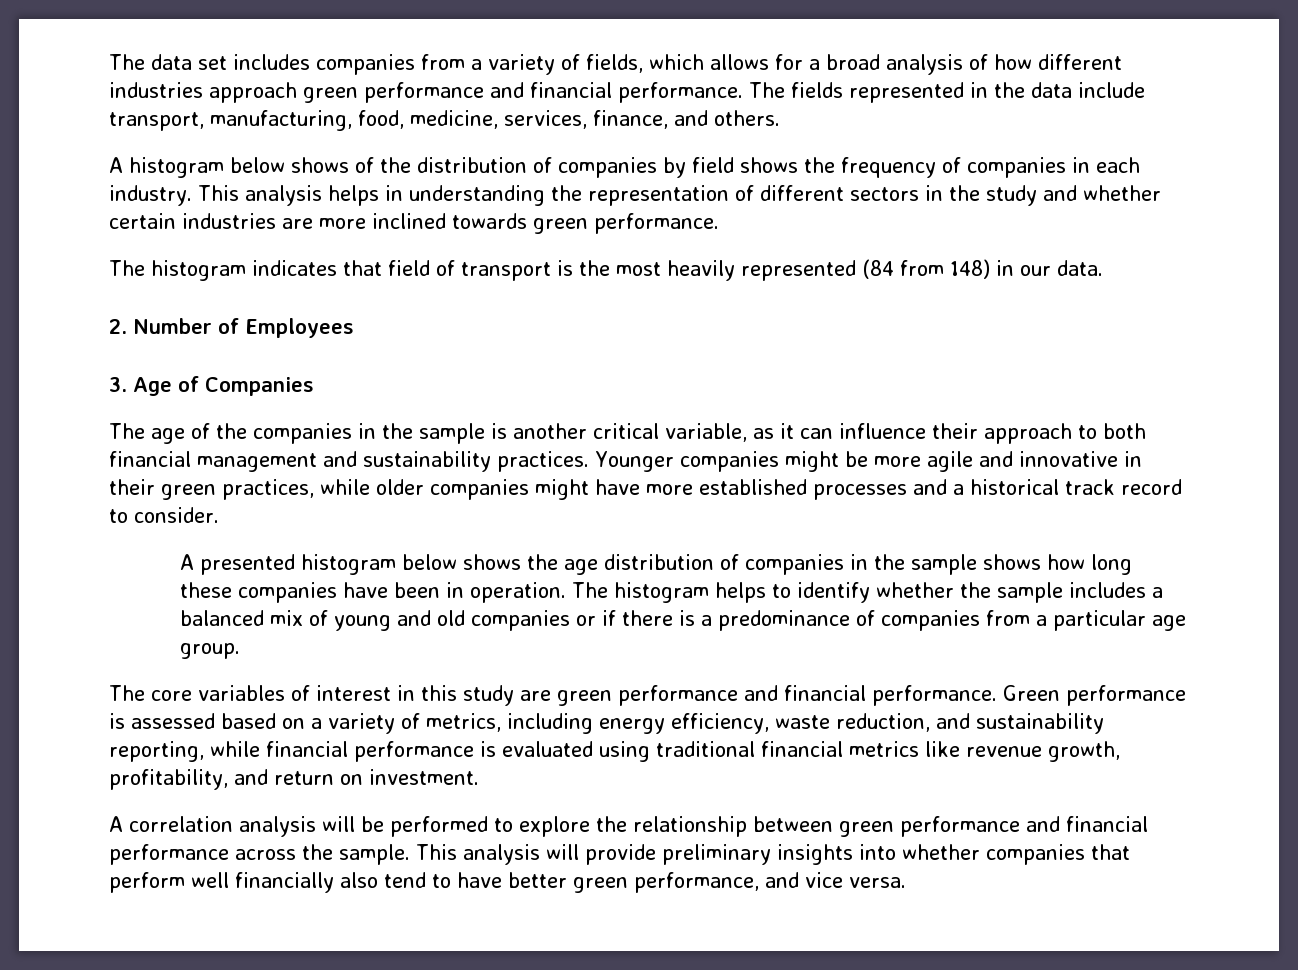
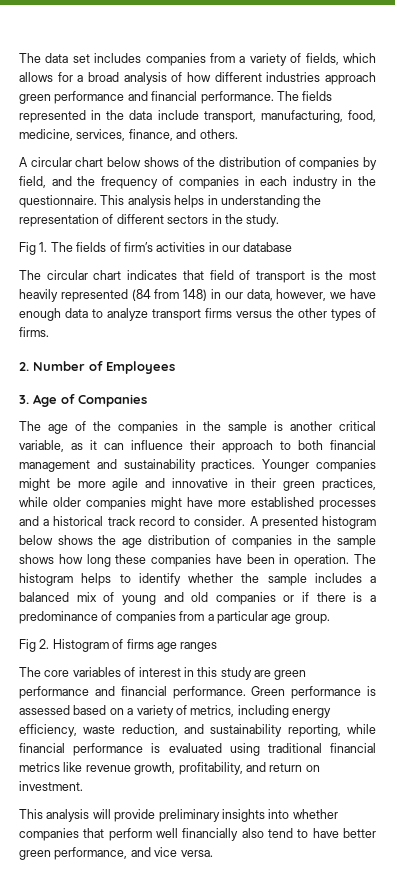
- A histogram below shows of the distribution of companies by field shows the frequency of companies in each industry.
+ A circular chart below shows of the distribution of companies by field, and the frequency of companies in each industry in the questionnaire.
- This analysis helps in understanding the representation of different sectors in the study and whether certain industries are more inclined towards green performance.
- The histogram indicates that field of transport is the most heavily represented (84 from 148) in our data.
+ This analysis helps in understanding the representation of different sectors in the study.
+ Fig 1. The fields of firm’s activities in our database
+ The circular chart indicates that field of transport is the most heavily represented (84 from 148) in our data, however, we have enough data to analyze transport firms versus the other types of firms.
- Younger companies might be more agile and innovative in their green practices, while older companies might have more established processes and a historical track record to consider.
- A presented histogram below shows the age distribution of companies in the sample shows how long these companies have been in operation.
+ Younger companies might be more agile and innovative in their green practices, while older companies might have more established processes and a historical track record to consider. A presented histogram below shows the age distribution of companies in the sample shows how long these companies have been in operation.
+ Fig 2. Histogram of firms age ranges
- A correlation analysis will be performed to explore the relationship between green performance and financial performance across the sample.

